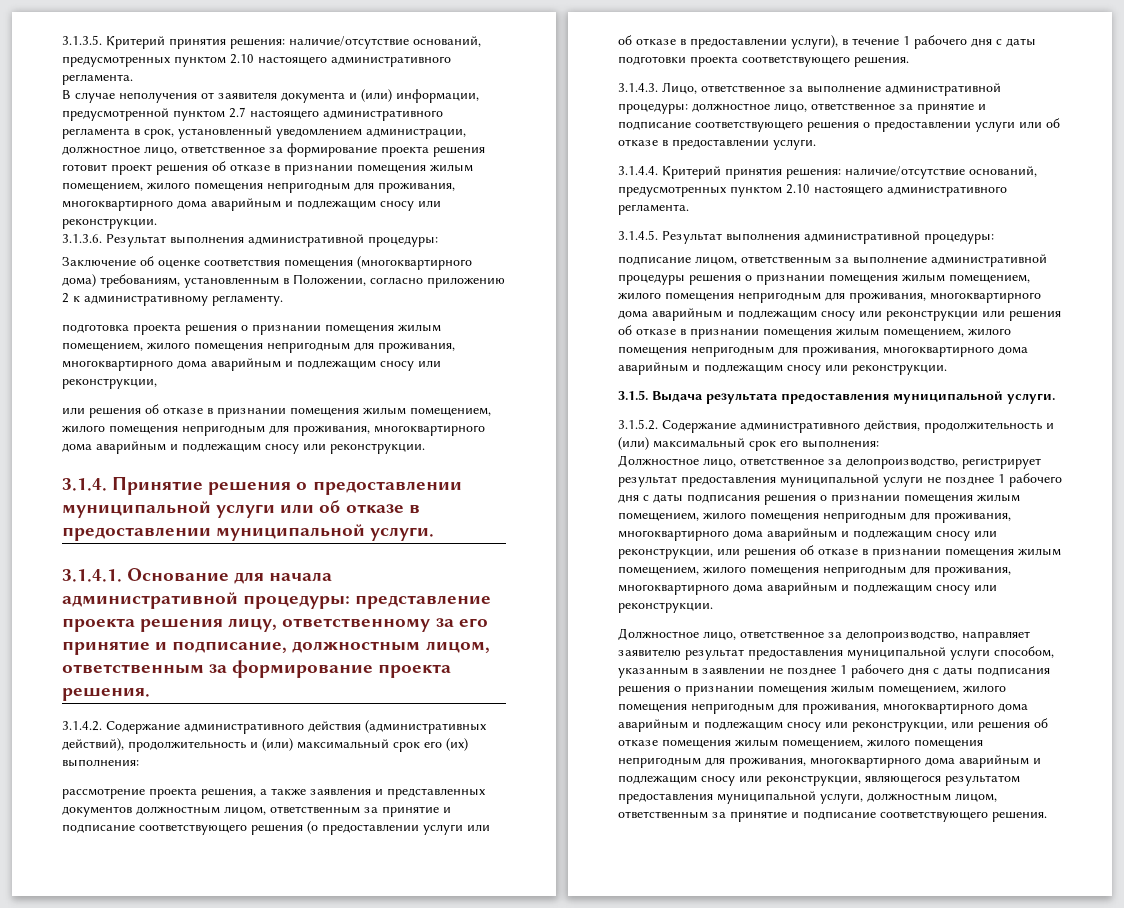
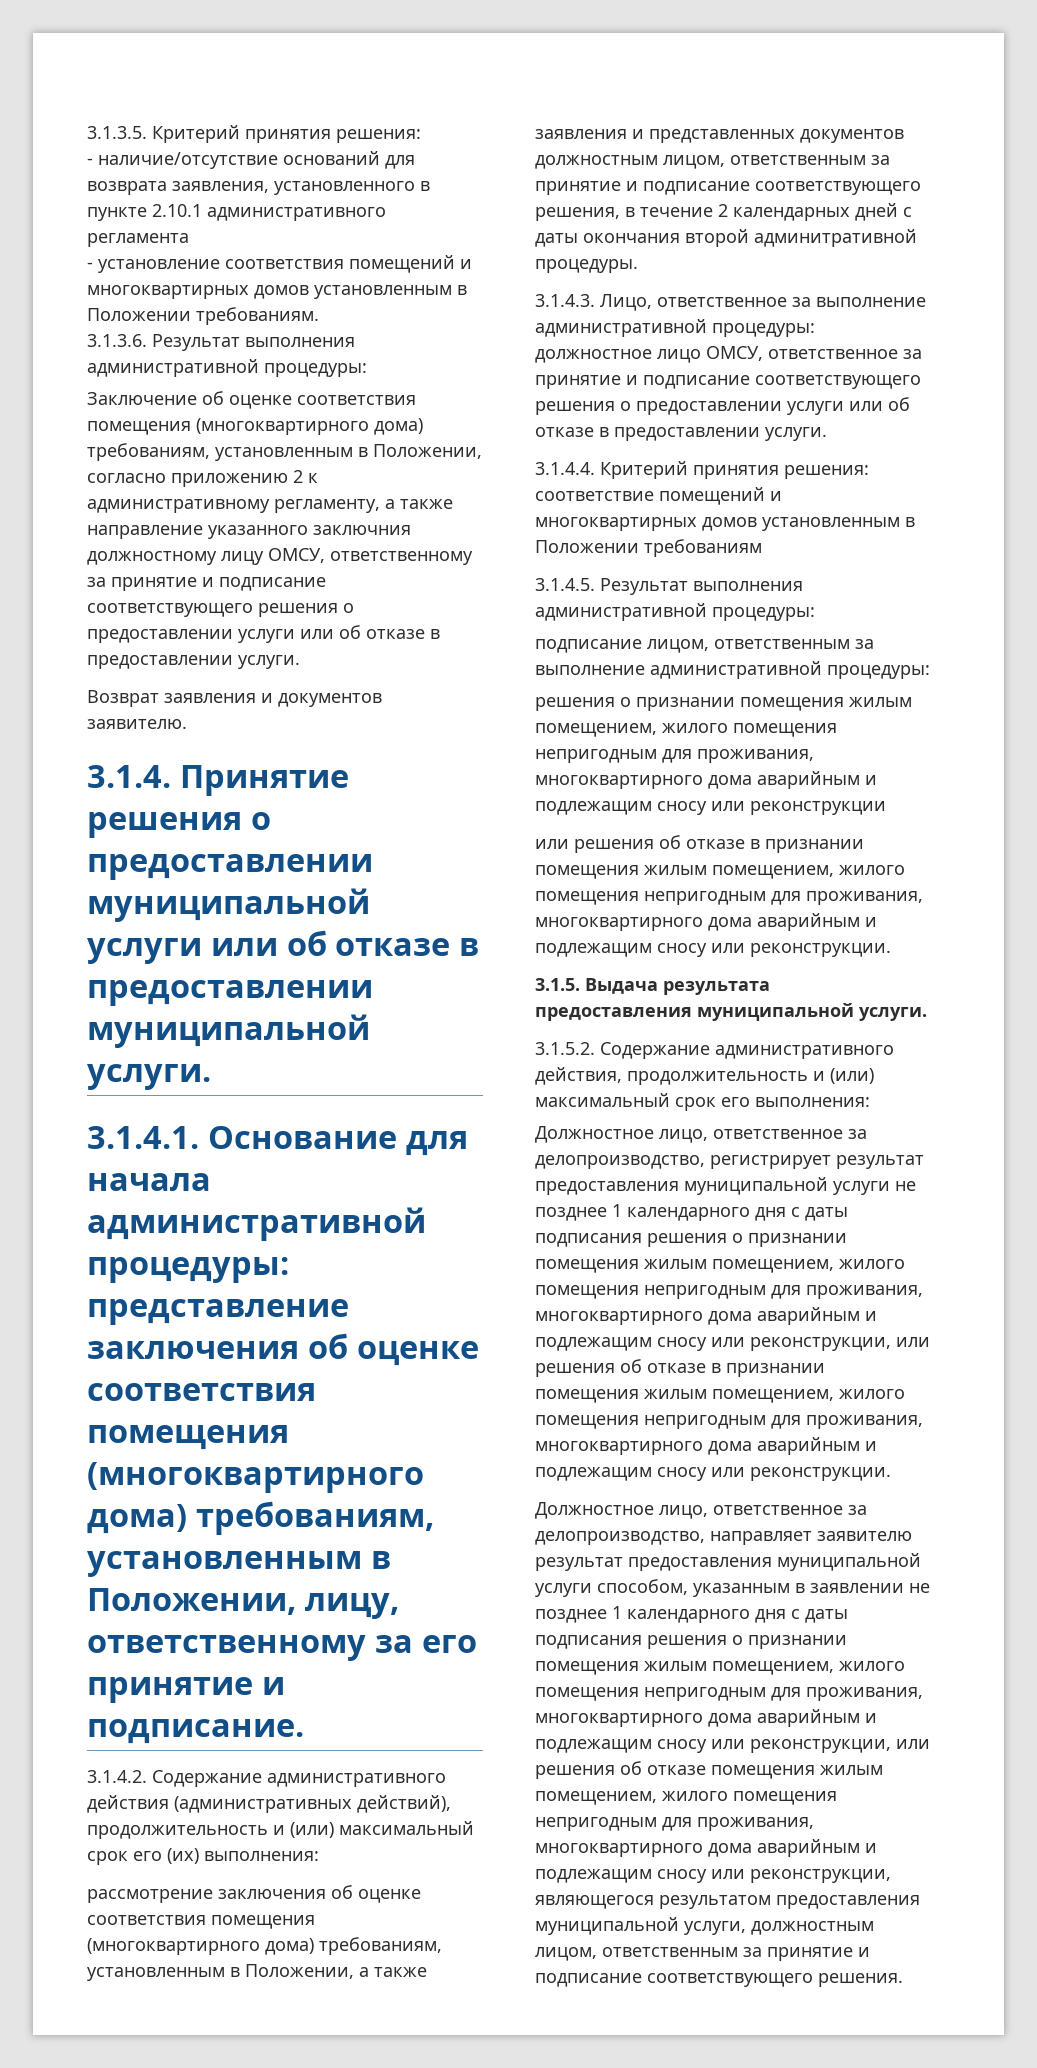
- 3.1.3.5. Критерий принятия решения: наличие/отсутствие оснований, предусмотренных пунктом 2.10 настоящего административного регламента.
- В случае неполучения от заявителя документа и (или) информации, предусмотренной пунктом 2.7 настоящего административного регламента в срок, установленный уведомлением администрации, должностное лицо, ответственное за формирование проекта решения готовит проект решения об отказе в признании помещения жилым помещением, жилого помещения непригодным для проживания, многоквартирного дома аварийным и подлежащим сносу или реконструкции.
+ 3.1.3.5. Критерий принятия решения:
+ - наличие/отсутствие оснований для возврата заявления, установленного в пункте 2.10.1 административного регламента
+ - установление соответствия помещений и многоквартирных домов установленным в Положении требованиям.
- Заключение об оценке соответствия помещения (многоквартирного дома) требованиям, установленным в Положении, согласно приложению 2 к административному регламенту.
- подготовка проекта решения о признании помещения жилым помещением, жилого помещения непригодным для проживания, многоквартирного дома аварийным и подлежащим сносу или реконструкции,
- или решения об отказе в признании помещения жилым помещением, жилого помещения непригодным для проживания, многоквартирного дома аварийным и подлежащим сносу или реконструкции.
+ Заключение об оценке соответствия помещения (многоквартирного дома) требованиям, установленным в Положении, согласно приложению 2 к административному регламенту, а также направление указанного заключния должностному лицу ОМСУ, ответственному за принятие и подписание соответствующего решения о предоставлении услуги или об отказе в предоставлении услуги.
+ Возврат заявления и документов заявителю.
- 3.1.4.1. Основание для начала административной процедуры: представление проекта решения лицу, ответственному за его принятие и подписание, должностным лицом, ответственным за формирование проекта решения.
+ 3.1.4.1. Основание для начала административной процедуры: представление заключения об оценке соответствия помещения (многоквартирного дома) требованиям, установленным в Положении, лицу, ответственному за его принятие и подписание.
- рассмотрение проекта решения, а также заявления и представленных документов должностным лицом, ответственным за принятие и подписание соответствующего решения (о предоставлении услуги или об отказе в предоставлении услуги), в течение 1 рабочего дня с даты подготовки проекта соответствующего решения.
+ рассмотрение заключения об оценке соответствия помещения (многоквартирного дома) требованиям, установленным в Положении, а также заявления и представленных документов должностным лицом, ответственным за принятие и подписание соответствующего решения, в течение 2 календарных дней с даты окончания второй админитративной процедуры.
- 3.1.4.3. Лицо, ответственное за выполнение административной процедуры: должностное лицо, ответственное за принятие и подписание соответствующего решения о предоставлении услуги или об отказе в предоставлении услуги.
+ 3.1.4.3. Лицо, ответственное за выполнение административной процедуры: должностное лицо ОМСУ, ответственное за принятие и подписание соответствующего решения о предоставлении услуги или об отказе в предоставлении услуги.
- 3.1.4.4. Критерий принятия решения: наличие/отсутствие оснований, предусмотренных пунктом 2.10 настоящего административного регламента.
+ 3.1.4.4. Критерий принятия решения: соответствие помещений и многоквартирных домов установленным в Положении требованиям
- подписание лицом, ответственным за выполнение административной процедуры решения о признании помещения жилым помещением, жилого помещения непригодным для проживания, многоквартирного дома аварийным и подлежащим сносу или реконструкции или решения об отказе в признании помещения жилым помещением, жилого помещения непригодным для проживания, многоквартирного дома аварийным и подлежащим сносу или реконструкции.
+ подписание лицом, ответственным за выполнение административной процедуры:
+ решения о признании помещения жилым помещением, жилого помещения непригодным для проживания, многоквартирного дома аварийным и подлежащим сносу или реконструкции
+ или решения об отказе в признании помещения жилым помещением, жилого помещения непригодным для проживания, многоквартирного дома аварийным и подлежащим сносу или реконструкции.
- Должностное лицо, ответственное за делопроизводство, регистрирует результат предоставления муниципальной услуги не позднее 1 рабочего дня с даты подписания решения о признании помещения жилым помещением, жилого помещения непригодным для проживания, многоквартирного дома аварийным и подлежащим сносу или реконструкции, или решения об отказе в признании помещения жилым помещением, жилого помещения непригодным для проживания, многоквартирного дома аварийным и подлежащим сносу или реконструкции.
+ Должностное лицо, ответственное за делопроизводство, регистрирует результат предоставления муниципальной услуги не позднее 1 календарного дня с даты подписания решения о признании помещения жилым помещением, жилого помещения непригодным для проживания, многоквартирного дома аварийным и подлежащим сносу или реконструкции, или решения об отказе в признании помещения жилым помещением, жилого помещения непригодным для проживания, многоквартирного дома аварийным и подлежащим сносу или реконструкции.
- Должностное лицо, ответственное за делопроизводство, направляет заявителю результат предоставления муниципальной услуги способом, указанным в заявлении не позднее 1 рабочего дня с даты подписания решения о признании помещения жилым помещением, жилого помещения непригодным для проживания, многоквартирного дома аварийным и подлежащим сносу или реконструкции, или решения об отказе помещения жилым помещением, жилого помещения непригодным для проживания, многоквартирного дома аварийным и подлежащим сносу или реконструкции, являющегося результатом предоставления муниципальной услуги, должностным лицом, ответственным за принятие и подписание соответствующего решения.
+ Должностное лицо, ответственное за делопроизводство, направляет заявителю результат предоставления муниципальной услуги способом, указанным в заявлении не позднее 1 календарного дня с даты подписания решения о признании помещения жилым помещением, жилого помещения непригодным для проживания, многоквартирного дома аварийным и подлежащим сносу или реконструкции, или решения об отказе помещения жилым помещением, жилого помещения непригодным для проживания, многоквартирного дома аварийным и подлежащим сносу или реконструкции, являющегося результатом предоставления муниципальной услуги, должностным лицом, ответственным за принятие и подписание соответствующего решения.

